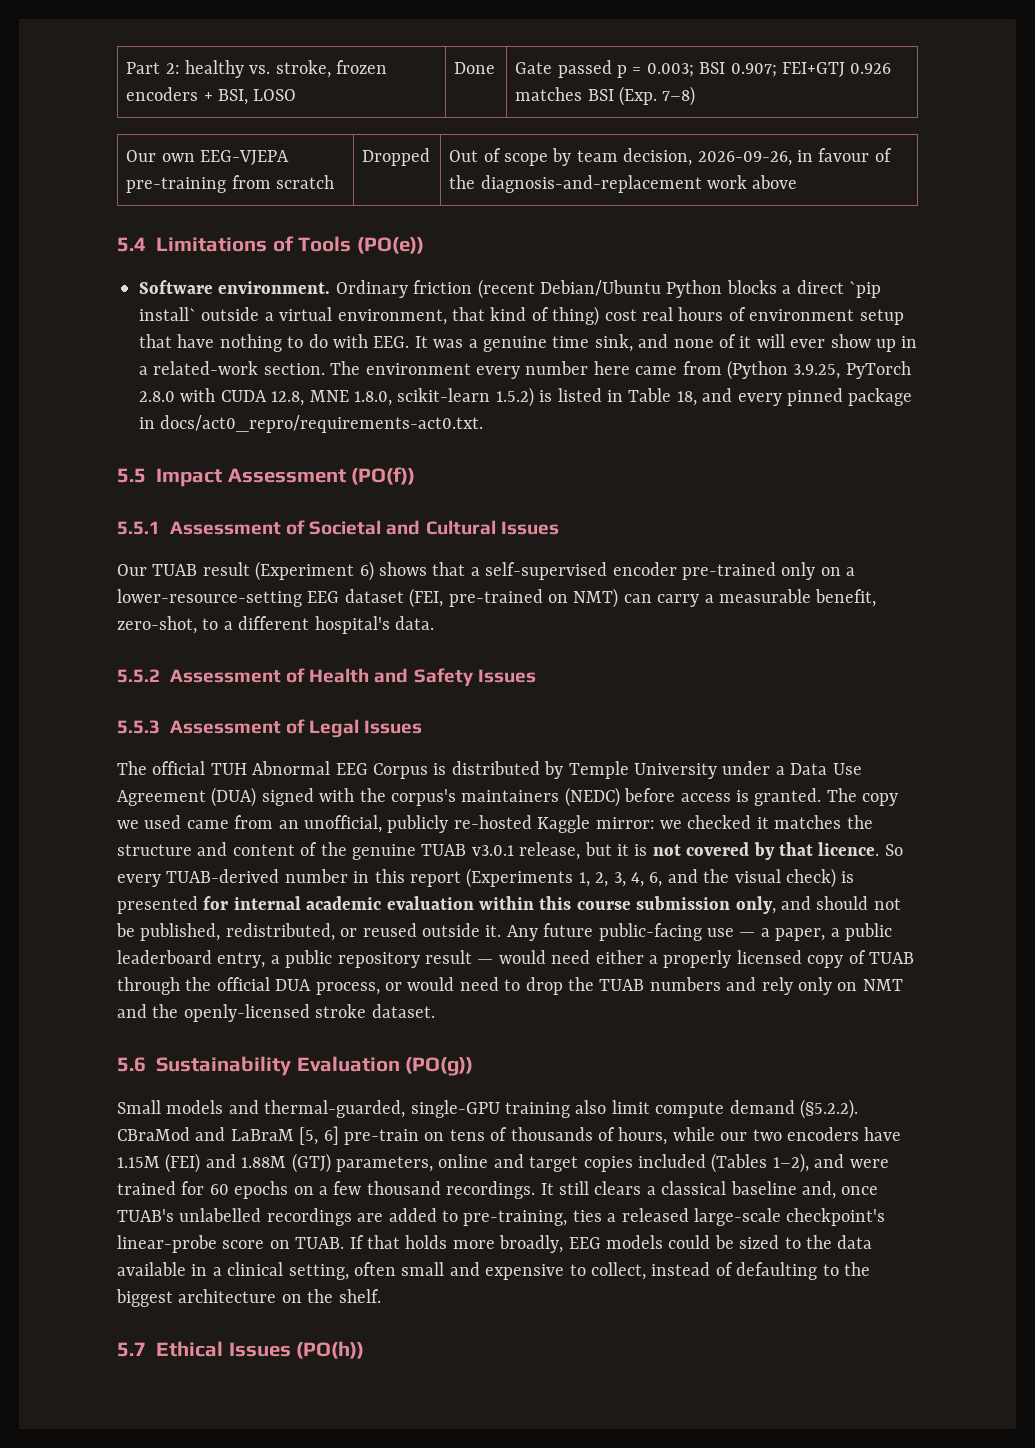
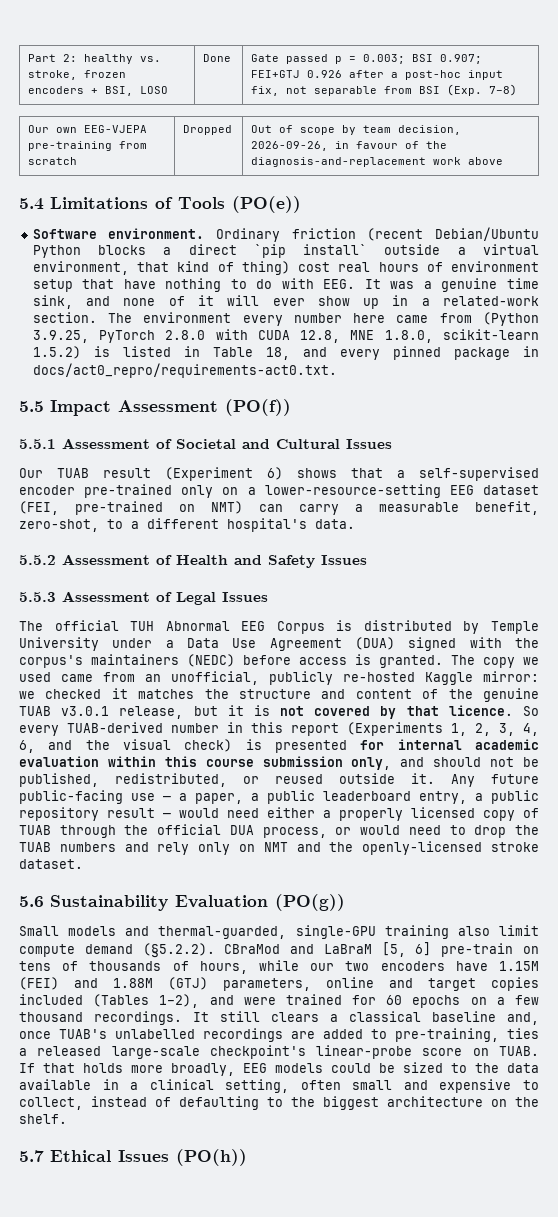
- Part 2: healthy vs. stroke, frozen encoders + BSI, LOSO | Done | Gate passed p = 0.003; BSI 0.907; FEI+GTJ 0.926 matches BSI (Exp. 7–8)
+ Part 2: healthy vs. stroke, frozen encoders + BSI, LOSO | Done | Gate passed p = 0.003; BSI 0.907; FEI+GTJ 0.926 after a post-hoc input fix, not separable from BSI (Exp. 7–8)

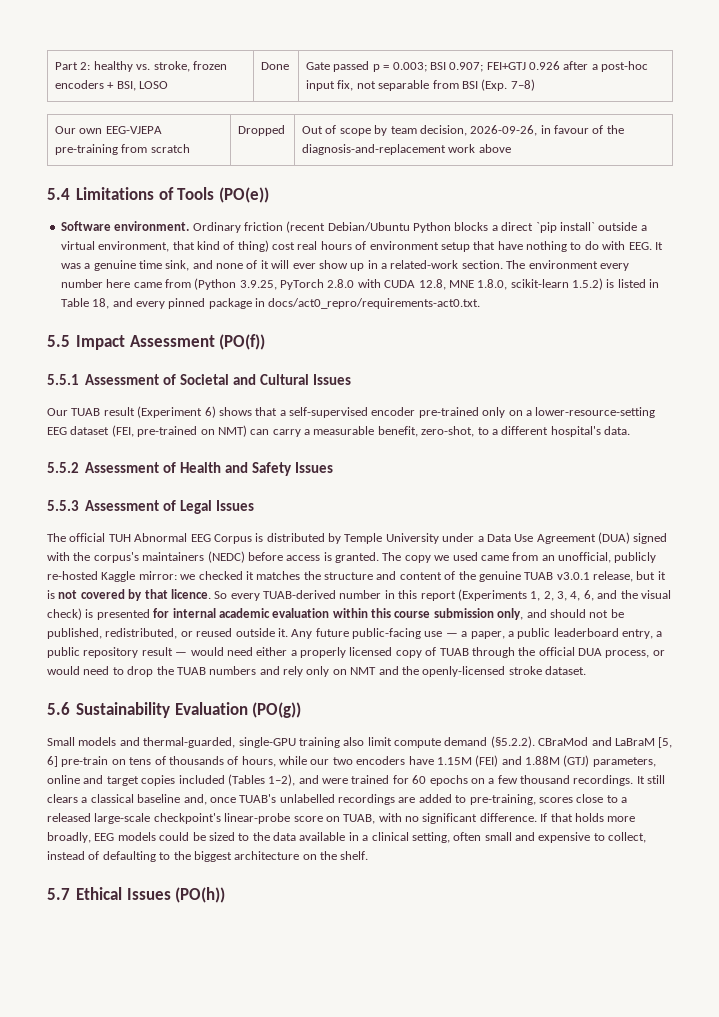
- It still clears a classical baseline and, once TUAB's unlabelled recordings are added to pre-training, ties a released large-scale checkpoint's linear-probe score on TUAB.
+ It still clears a classical baseline and, once TUAB's unlabelled recordings are added to pre-training, scores close to a released large-scale checkpoint's linear-probe score on TUAB, with no significant difference.

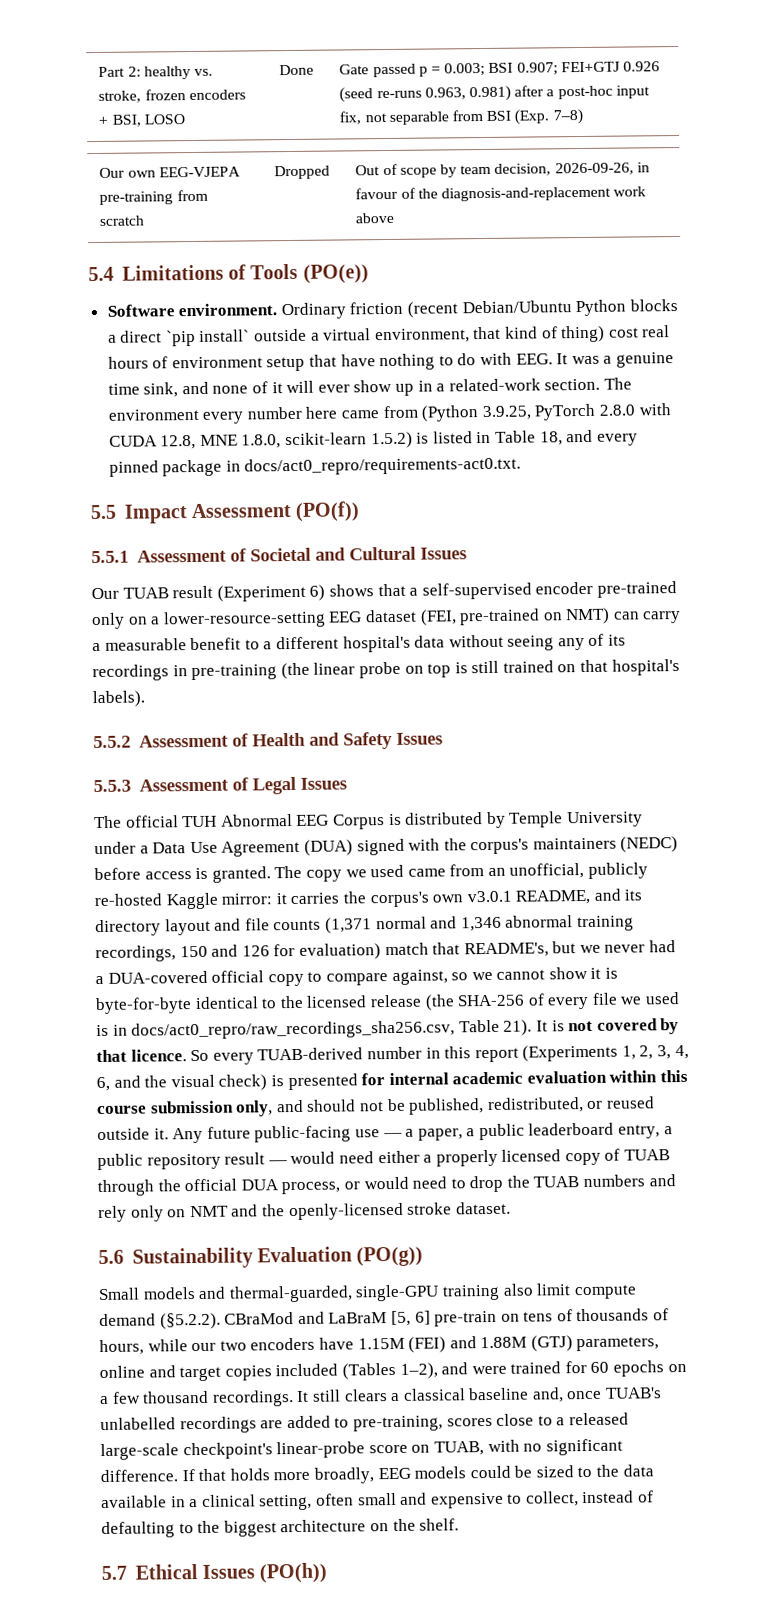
- Part 2: healthy vs. stroke, frozen encoders + BSI, LOSO | Done | Gate passed p = 0.003; BSI 0.907; FEI+GTJ 0.926 after a post-hoc input fix, not separable from BSI (Exp. 7–8)
+ Part 2: healthy vs. stroke, frozen encoders + BSI, LOSO | Done | Gate passed p = 0.003; BSI 0.907; FEI+GTJ 0.926 (seed re-runs 0.963, 0.981) after a post-hoc input fix, not separable from BSI (Exp. 7–8)
- Our TUAB result (Experiment 6) shows that a self-supervised encoder pre-trained only on a lower-resource-setting EEG dataset (FEI, pre-trained on NMT) can carry a measurable benefit, zero-shot, to a different hospital's data.
+ Our TUAB result (Experiment 6) shows that a self-supervised encoder pre-trained only on a lower-resource-setting EEG dataset (FEI, pre-trained on NMT) can carry a measurable benefit to a different hospital's data without seeing any of its recordings in pre-training (the linear probe on top is still trained on that hospital's labels).
- The copy we used came from an unofficial, publicly re-hosted Kaggle mirror: we checked it matches the structure and content of the genuine TUAB v3.0.1 release, but it is not covered by that licence.
+ The copy we used came from an unofficial, publicly re-hosted Kaggle mirror: it carries the corpus's own v3.0.1 README, and its directory layout and file counts (1,371 normal and 1,346 abnormal training recordings, 150 and 126 for evaluation) match that README's, but we never had a DUA-covered official copy to compare against, so we cannot show it is byte-for-byte identical to the licensed release (the SHA-256 of every file we used is in docs/act0_repro/raw_recordings_sha256.csv, Table 21). It is not covered by that licence.

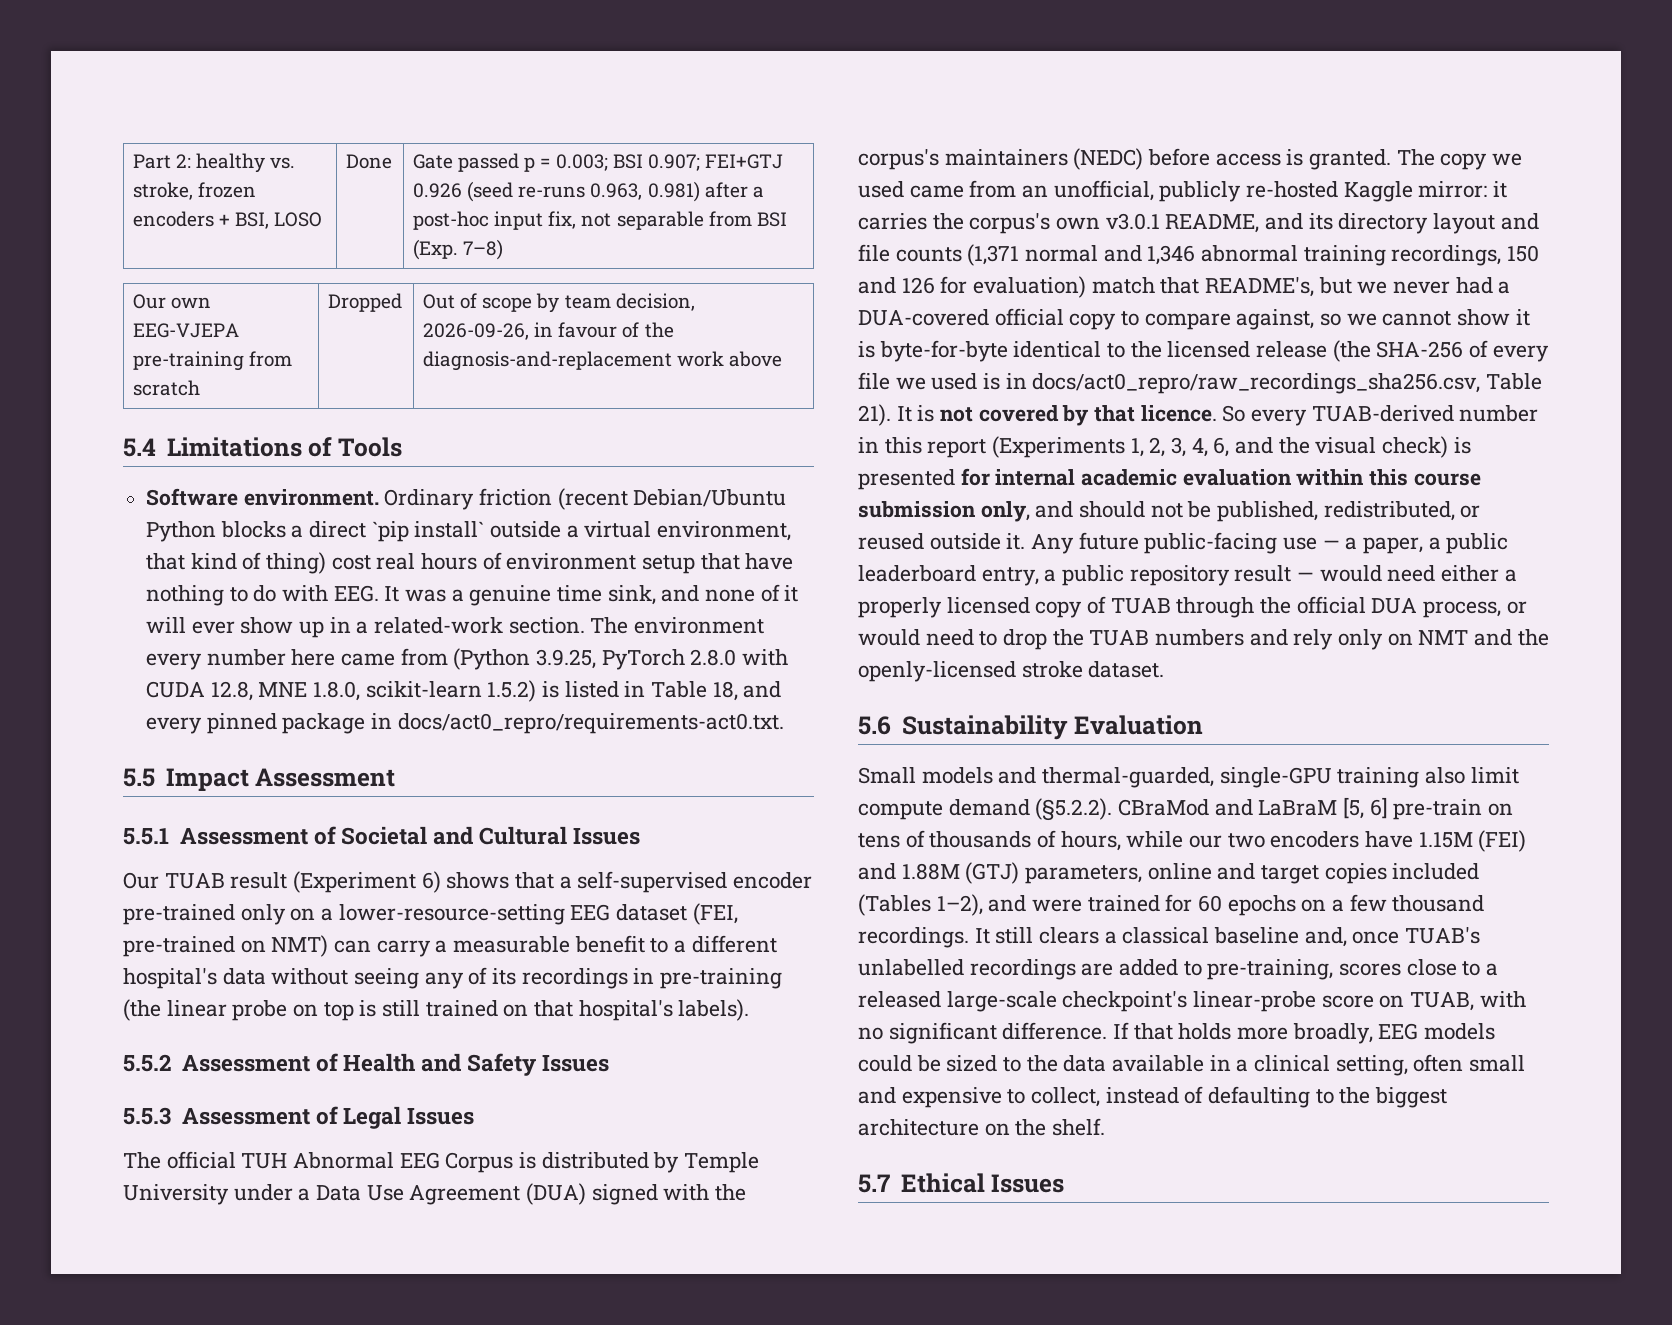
- 5.4 Limitations of Tools (PO(e))
+ 5.4 Limitations of Tools
- 5.5 Impact Assessment (PO(f))
+ 5.5 Impact Assessment
- 5.6 Sustainability Evaluation (PO(g))
+ 5.6 Sustainability Evaluation
- 5.7 Ethical Issues (PO(h))
+ 5.7 Ethical Issues

